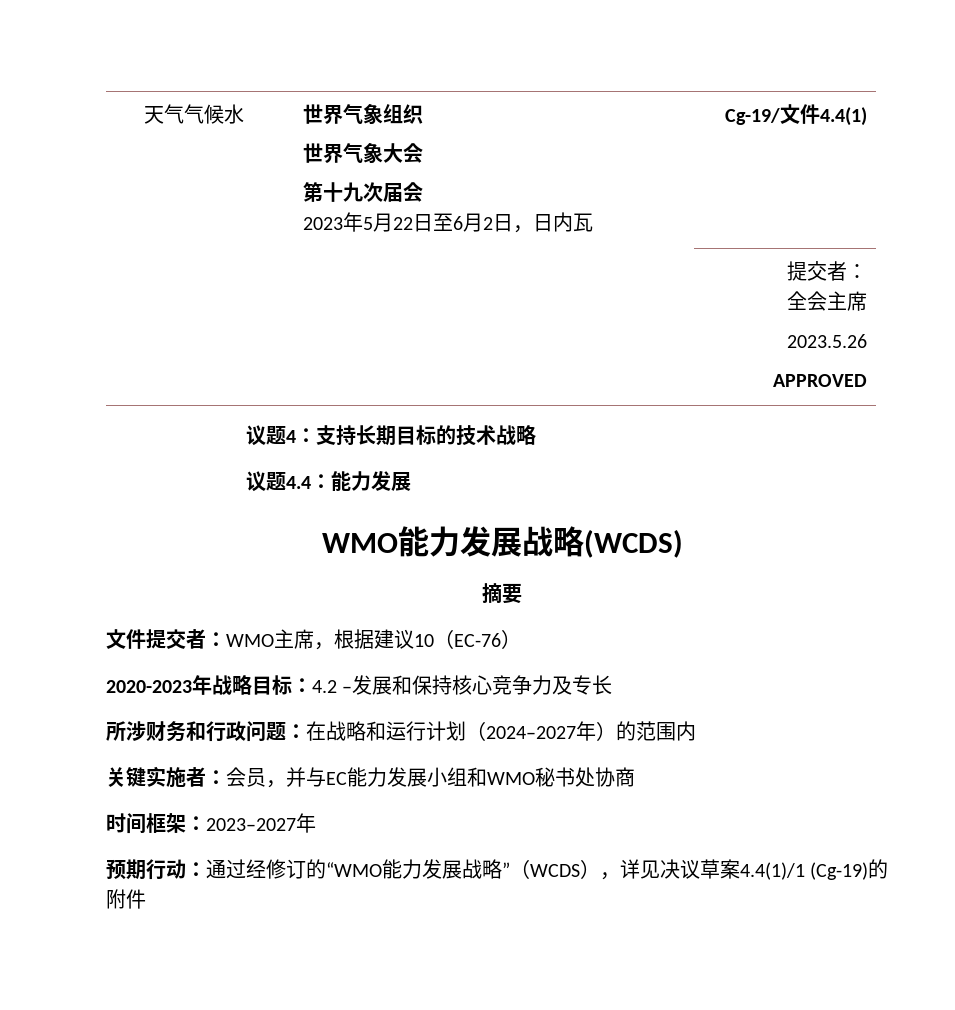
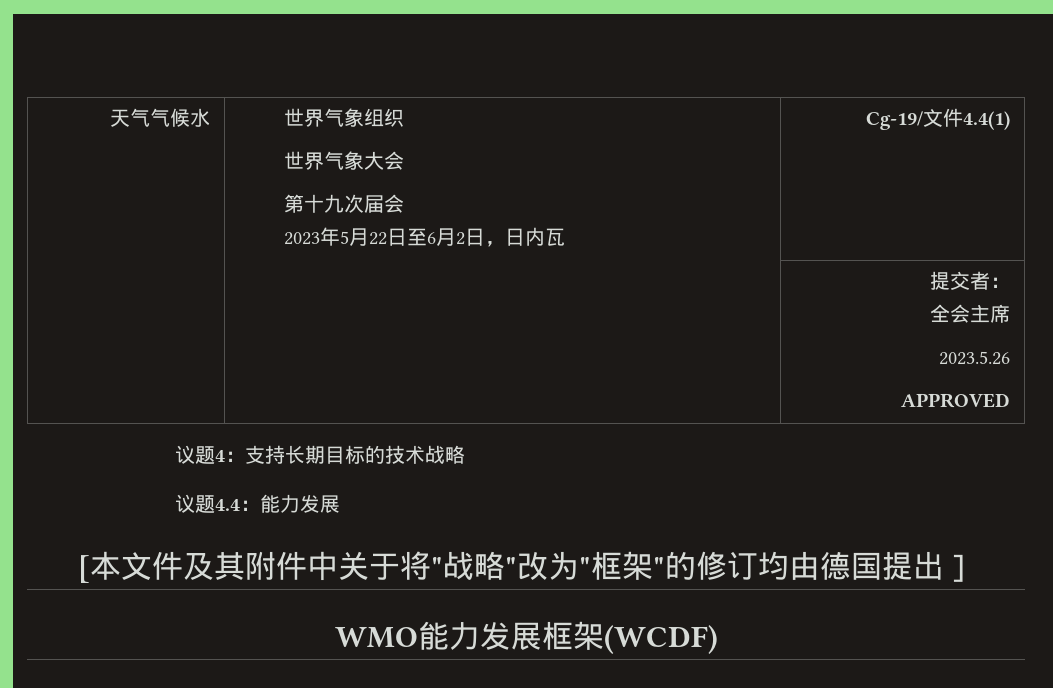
- WMO能力发展战略(WCDS)
- 摘要
- 文件提交者：WMO主席，根据建议10（EC-76）
- 2020-2023年战略目标：4.2 –发展和保持核心竞争力及专长
- 所涉财务和行政问题：在战略和运行计划（2024–2027年）的范围内
- 关键实施者：会员，并与EC能力发展小组和WMO秘书处协商
- 时间框架：2023–2027年
- 预期行动：通过经修订的“WMO能力发展战略”（WCDS），详见决议草案4.4(1)/1 (Cg-19)的附件
+ [本文件及其附件中关于将"战略"改为"框架"的修订均由德国提出］
+ WMO能力发展框架(WCDF)

